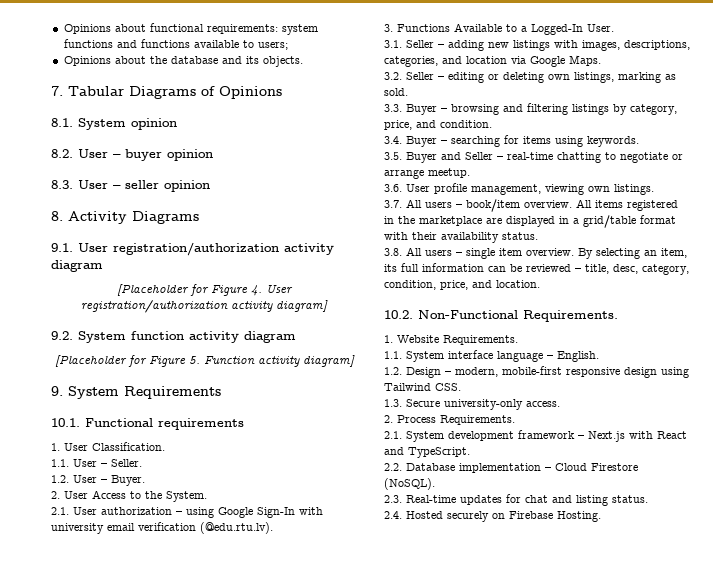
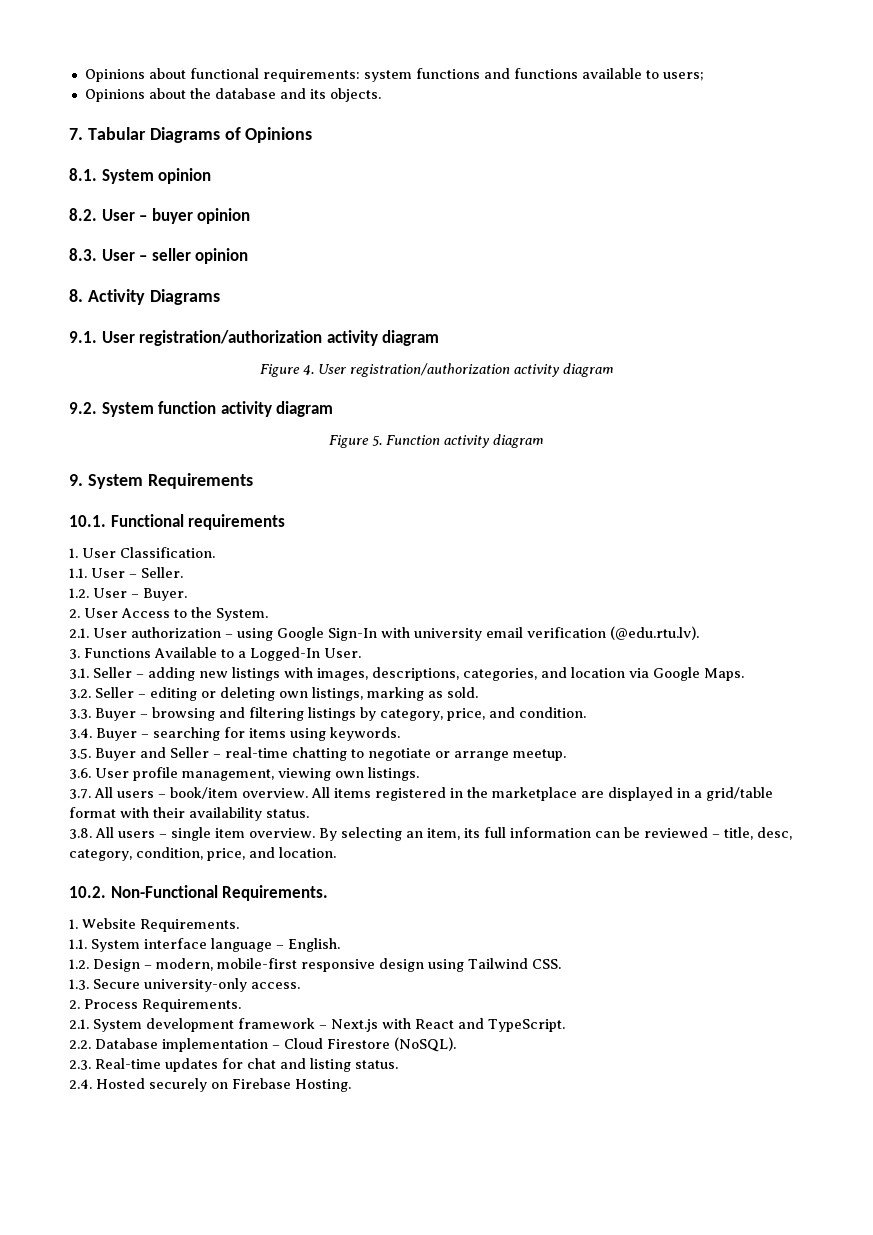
- [Placeholder for Figure 4. User registration/authorization activity diagram]
+ Figure 4. User registration/authorization activity diagram
- [Placeholder for Figure 5. Function activity diagram]
+ Figure 5. Function activity diagram

